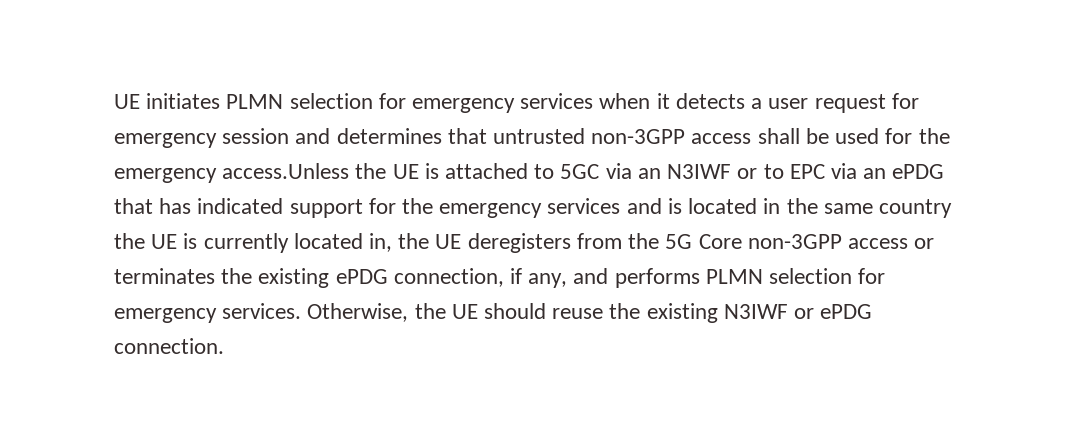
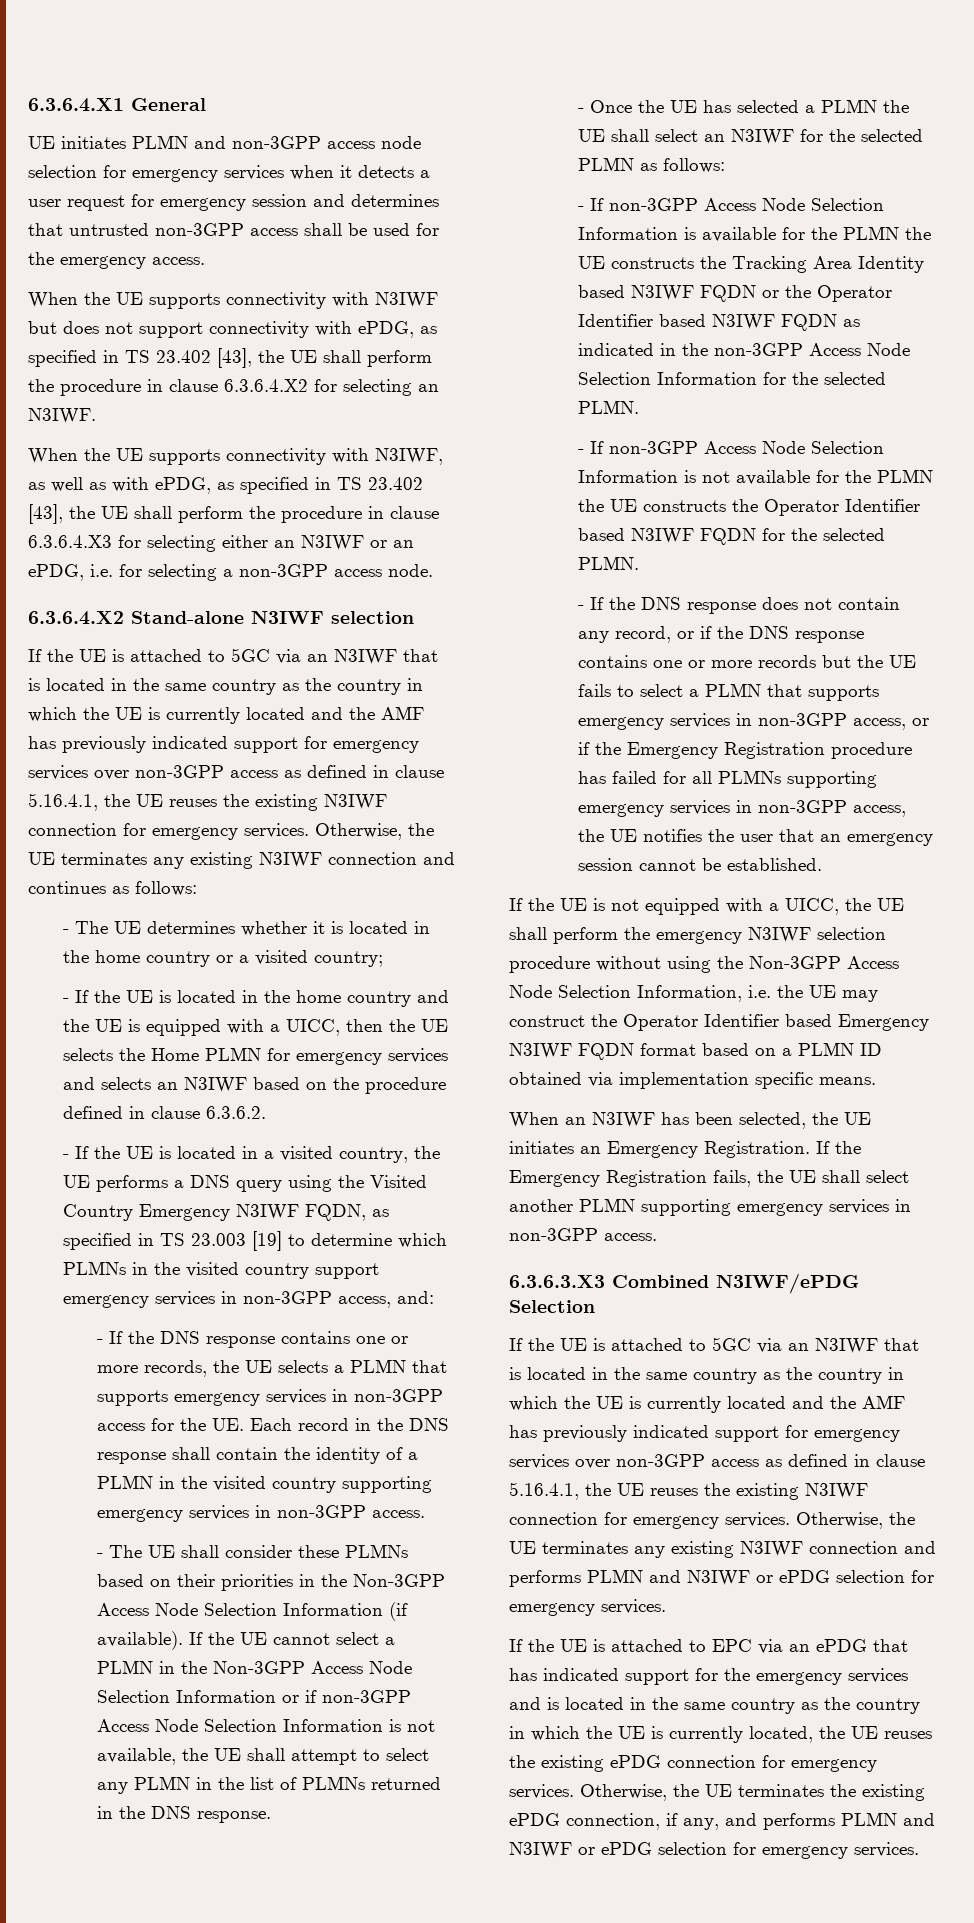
+ 6.3.6.4.X1 General
- UE initiates PLMN selection for emergency services when it detects a user request for emergency session and determines that untrusted non-3GPP access shall be used for the emergency access.Unless the UE is attached to 5GC via an N3IWF or to EPC via an ePDG that has indicated support for the emergency services and is located in the same country the UE is currently located in, the UE deregisters from the 5G Core non-3GPP access or terminates the existing ePDG connection, if any, and performs PLMN selection for emergency services. Otherwise, the UE should reuse the existing N3IWF or ePDG connection.
+ UE initiates PLMN and non-3GPP access node selection for emergency services when it detects a user request for emergency session and determines that untrusted non-3GPP access shall be used for the emergency access.
+ When the UE supports connectivity with N3IWF but does not support connectivity with ePDG, as specified in TS 23.402 [43], the UE shall perform the procedure in clause 6.3.6.4.X2 for selecting an N3IWF.
+ When the UE supports connectivity with N3IWF, as well as with ePDG, as specified in TS 23.402 [43], the UE shall perform the procedure in clause 6.3.6.4.X3 for selecting either an N3IWF or an ePDG, i.e. for selecting a non-3GPP access node.
+ 6.3.6.4.X2 Stand-alone N3IWF selection
+ If the UE is attached to 5GC via an N3IWF that is located in the same country as the country in which the UE is currently located and the AMF has previously indicated support for emergency services over non-3GPP access as defined in clause 5.16.4.1, the UE reuses the existing N3IWF connection for emergency services. Otherwise, the UE terminates any existing N3IWF connection and continues as follows:
+ - The UE determines whether it is located in the home country or a visited country;
+ - If the UE is located in the home country and the UE is equipped with a UICC, then the UE selects the Home PLMN for emergency services and selects an N3IWF based on the procedure defined in clause 6.3.6.2.
+ - If the UE is located in a visited country, the UE performs a DNS query using the Visited Country Emergency N3IWF FQDN, as specified in TS 23.003 [19] to determine which PLMNs in the visited country support emergency services in non-3GPP access, and:
+ - If the DNS response contains one or more records, the UE selects a PLMN that supports emergency services in non-3GPP access for the UE. Each record in the DNS response shall contain the identity of a PLMN in the visited country supporting emergency services in non-3GPP access.
+ - The UE shall consider these PLMNs based on their priorities in the Non-3GPP Access Node Selection Information (if available). If the UE cannot select a PLMN in the Non-3GPP Access Node Selection Information or if non-3GPP Access Node Selection Information is not available, the UE shall attempt to select any PLMN in the list of PLMNs returned in the DNS response.
+ - Once the UE has selected a PLMN the UE shall select an N3IWF for the selected PLMN as follows:
+ - If non-3GPP Access Node Selection Information is available for the PLMN the UE constructs the Tracking Area Identity based N3IWF FQDN or the Operator Identifier based N3IWF FQDN as indicated in the non-3GPP Access Node Selection Information for the selected PLMN.
+ - If non-3GPP Access Node Selection Information is not available for the PLMN the UE constructs the Operator Identifier based N3IWF FQDN for the selected PLMN.
+ - If the DNS response does not contain any record, or if the DNS response contains one or more records but the UE fails to select a PLMN that supports emergency services in non-3GPP access, or if the Emergency Registration procedure has failed for all PLMNs supporting emergency services in non-3GPP access, the UE notifies the user that an emergency session cannot be established.
+ If the UE is not equipped with a UICC, the UE shall perform the emergency N3IWF selection procedure without using the Non-3GPP Access Node Selection Information, i.e. the UE may construct the Operator Identifier based Emergency N3IWF FQDN format based on a PLMN ID obtained via implementation specific means.
+ When an N3IWF has been selected, the UE initiates an Emergency Registration. If the Emergency Registration fails, the UE shall select another PLMN supporting emergency services in non-3GPP access.
+ 6.3.6.3.X3 Combined N3IWF/ePDG Selection
+ If the UE is attached to 5GC via an N3IWF that is located in the same country as the country in which the UE is currently located and the AMF has previously indicated support for emergency services over non-3GPP access as defined in clause 5.16.4.1, the UE reuses the existing N3IWF connection for emergency services. Otherwise, the UE terminates any existing N3IWF connection and performs PLMN and N3IWF or ePDG selection for emergency services.
+ If the UE is attached to EPC via an ePDG that has indicated support for the emergency services and is located in the same country as the country in which the UE is currently located, the UE reuses the existing ePDG connection for emergency services. Otherwise, the UE terminates the existing ePDG connection, if any, and performs PLMN and N3IWF or ePDG selection for emergency services.

